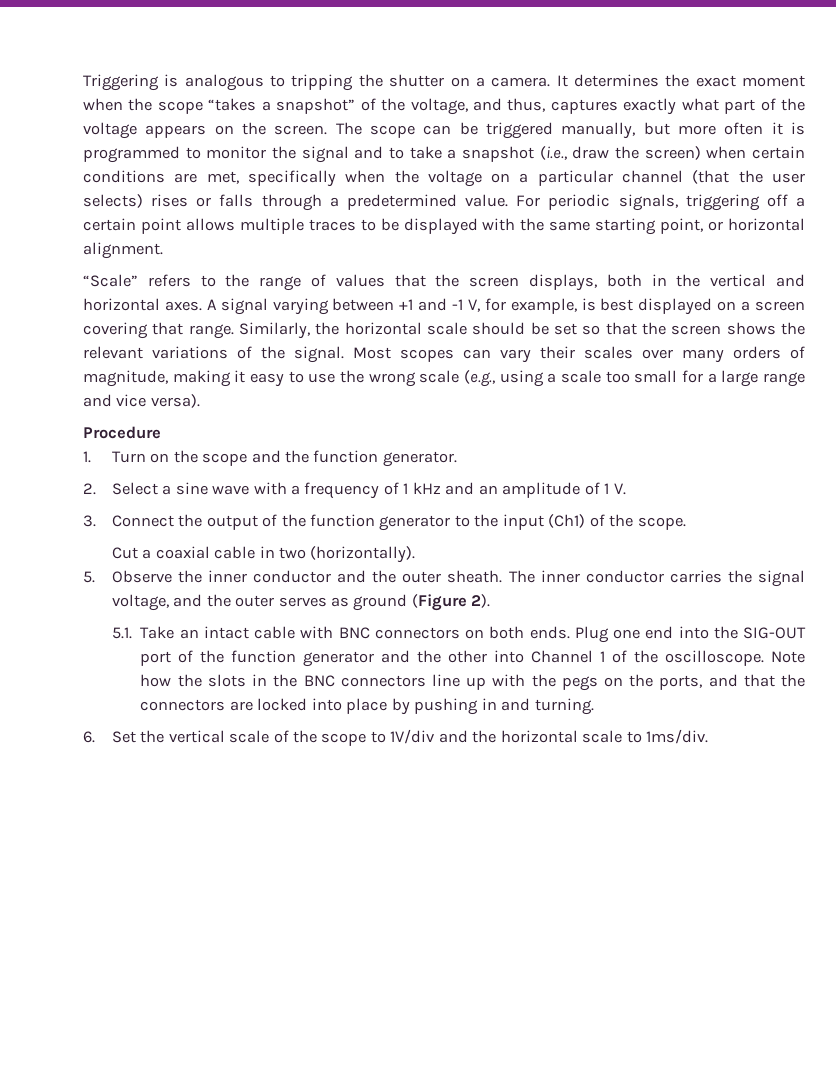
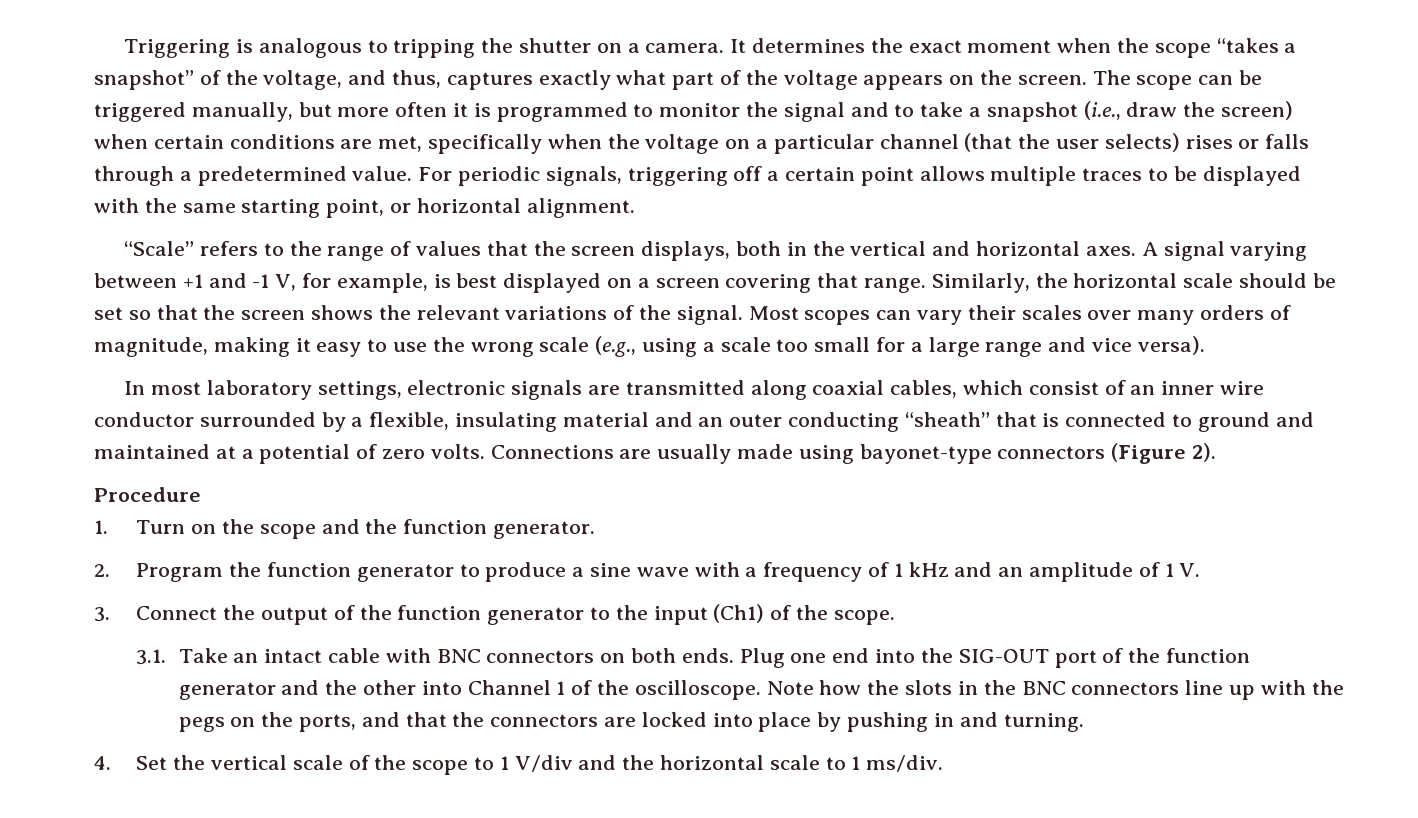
+ In most laboratory settings, electronic signals are transmitted along coaxial cables, which consist of an inner wire conductor surrounded by a flexible, insulating material and an outer conducting “sheath” that is connected to ground and maintained at a potential of zero volts. Connections are usually made using bayonet-type connectors (Figure 2).
- 2. Select a sine wave with a frequency of 1 kHz and an amplitude of 1 V.
+ 2. Program the function generator to produce a sine wave with a frequency of 1 kHz and an amplitude of 1 V.
- Cut a coaxial cable in two (horizontally).
- 5. Observe the inner conductor and the outer sheath. The inner conductor carries the signal voltage, and the outer serves as ground (Figure 2).
- 5.1. Take an intact cable with BNC connectors on both ends.
+ 3.1. Take an intact cable with BNC connectors on both ends.
- 6. Set the vertical scale of the scope to 1V/div and the horizontal scale to 1ms/div.
+ 4. Set the vertical scale of the scope to 1 V/div and the horizontal scale to 1 ms/div.

